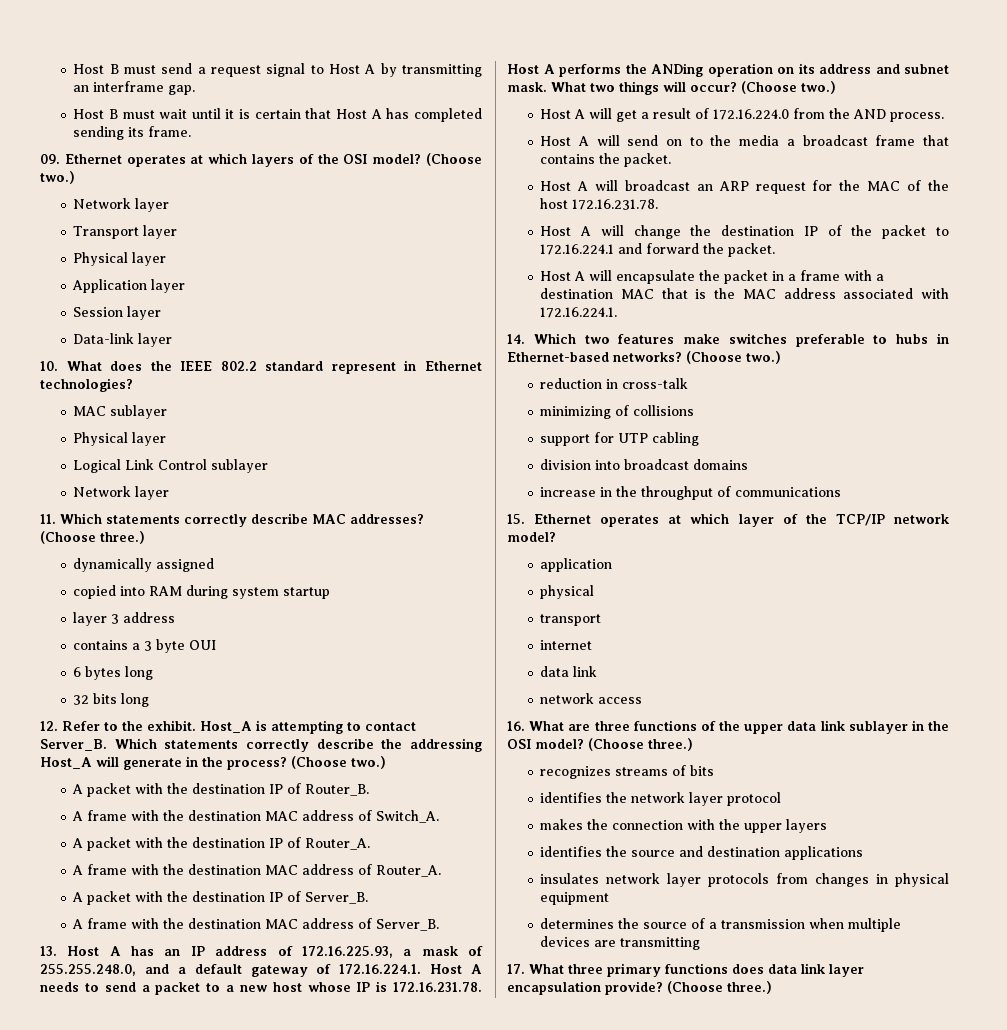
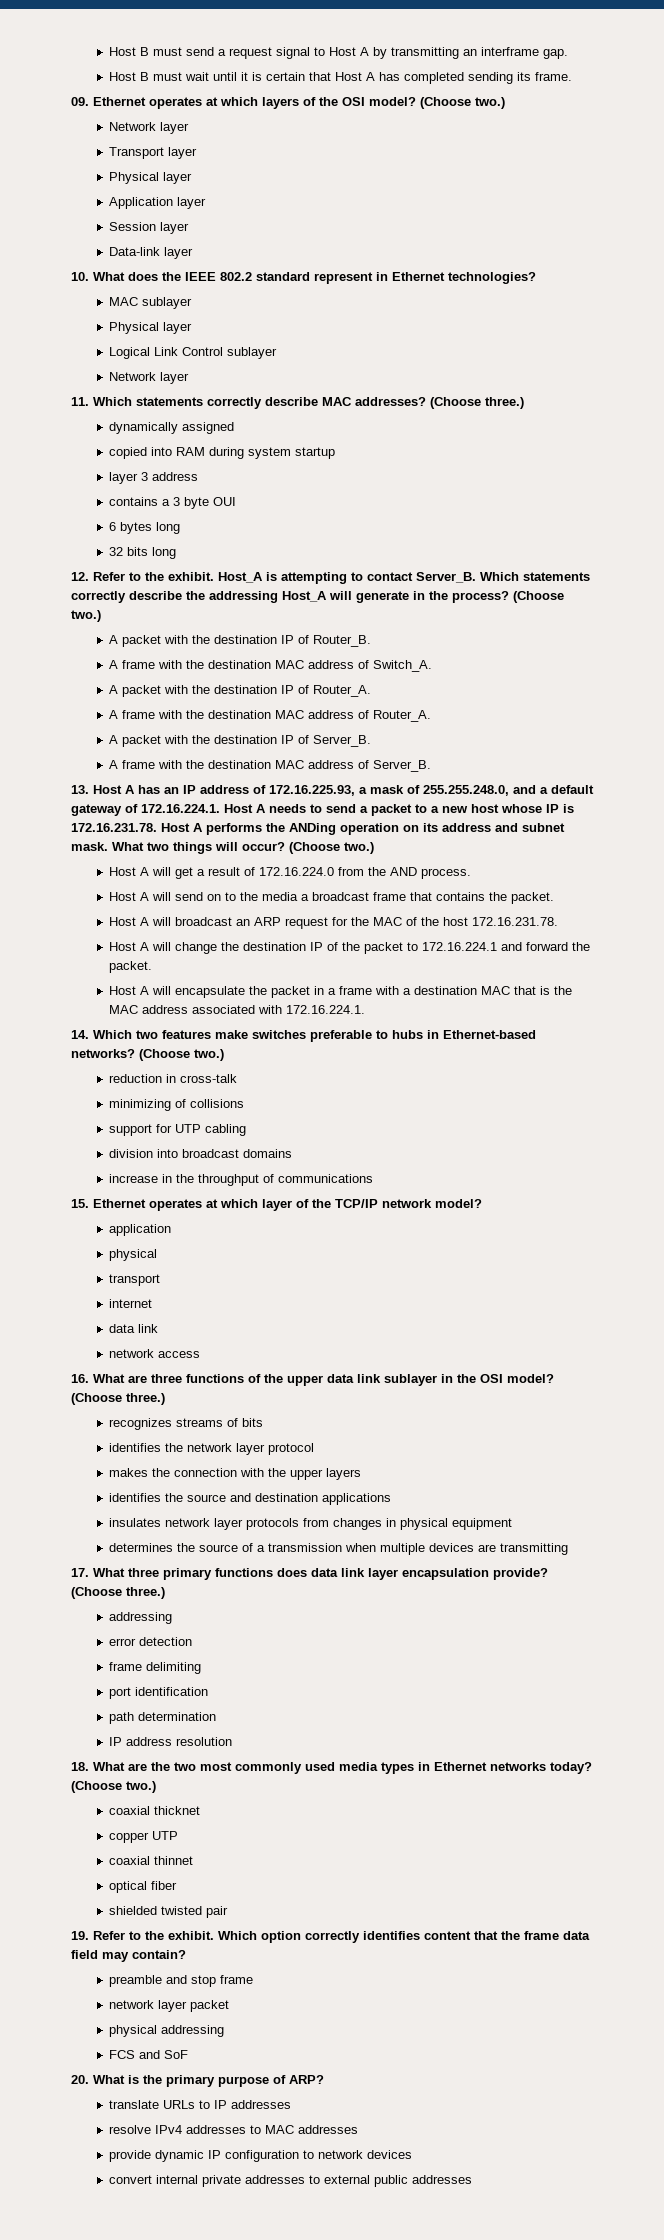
  17. What three primary functions does data link layer encapsulation provide? (Choose three.)
+ addressing
+ error detection
+ frame delimiting
+ port identification
+ path determination
+ IP address resolution
+ 18. What are the two most commonly used media types in Ethernet networks today? (Choose two.)
+ coaxial thicknet
+ copper UTP
+ coaxial thinnet
+ optical fiber
+ shielded twisted pair
+ 19. Refer to the exhibit. Which option correctly identifies content that the frame data field may contain?
+ preamble and stop frame
+ network layer packet
+ physical addressing
+ FCS and SoF
+ 20. What is the primary purpose of ARP?
+ translate URLs to IP addresses
+ resolve IPv4 addresses to MAC addresses
+ provide dynamic IP configuration to network devices
+ convert internal private addresses to external public addresses

